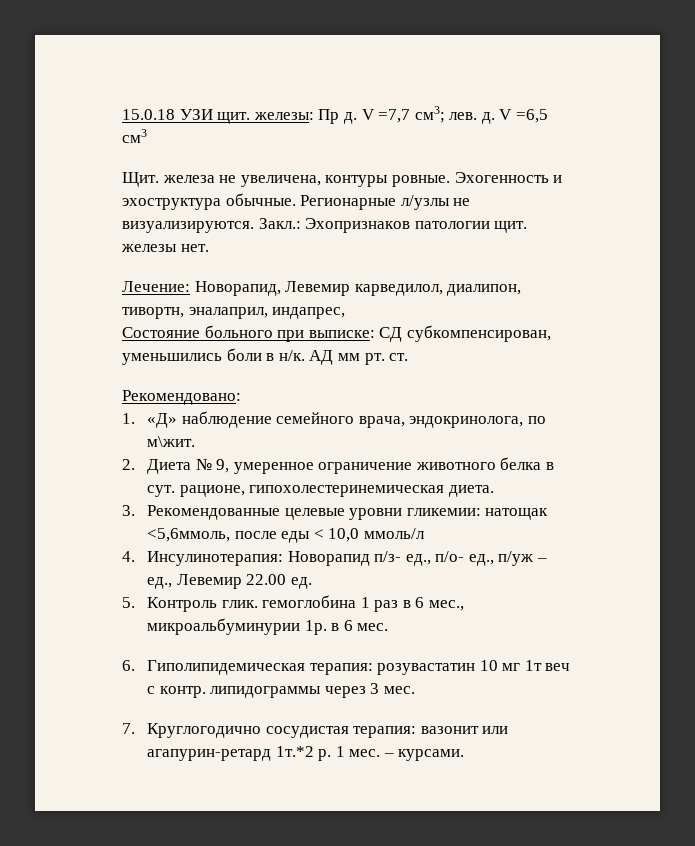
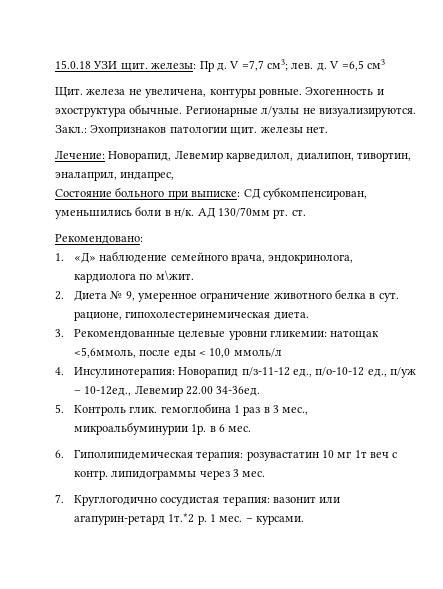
- Лечение: Новорапид, Левемир карведилол, диалипон, тивортн, эналаприл, индапрес,
+ Лечение: Новорапид, Левемир карведилол, диалипон, тивортин, эналаприл, индапрес,
- АД мм рт. ст.
+ АД 130/70мм рт. ст.
- 1. «Д» наблюдение семейного врача, эндокринолога, по м\жит.
+ 1. «Д» наблюдение семейного врача, эндокринолога, кардиолога по м\жит.
- 4. Инсулинотерапия: Новорапид п/з- ед., п/о- ед., п/уж – ед., Левемир 22.00 ед.
+ 4. Инсулинотерапия: Новорапид п/з-11-12 ед., п/о-10-12 ед., п/уж – 10-12ед., Левемир 22.00 34-36ед.
- 5. Контроль глик. гемоглобина 1 раз в 6 мес., микроальбуминурии 1р. в 6 мес.
+ 5. Контроль глик. гемоглобина 1 раз в 3 мес., микроальбуминурии 1р. в 6 мес.

